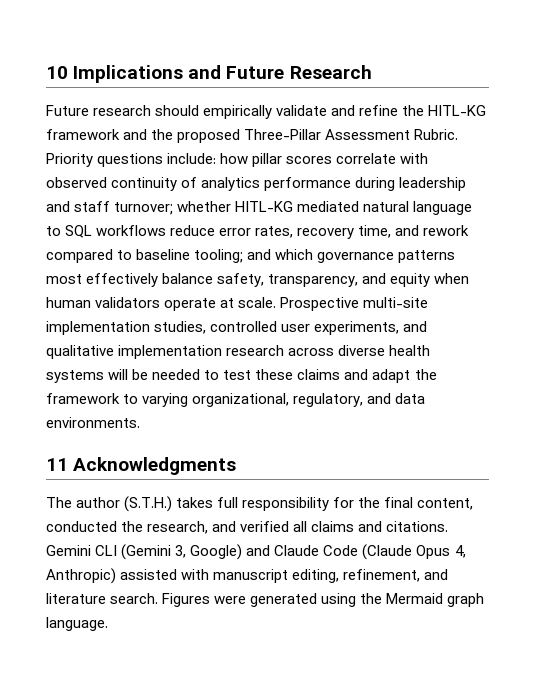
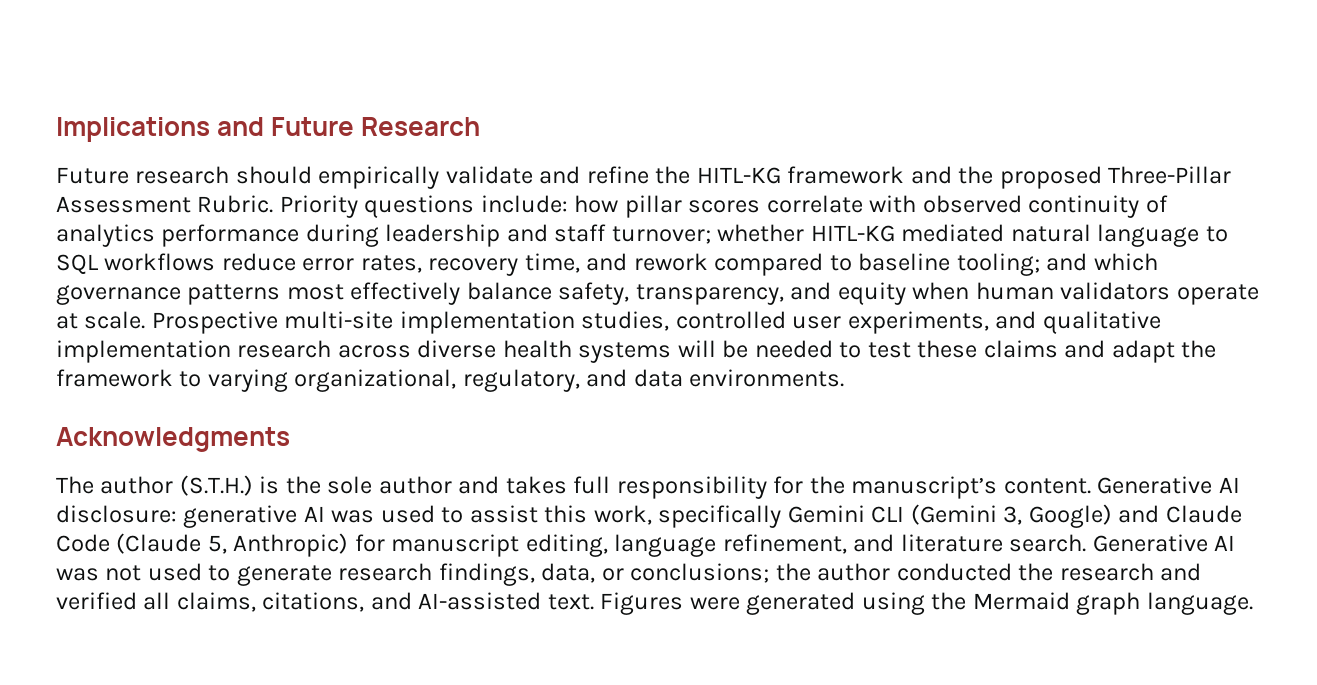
- 10 Implications and Future Research
+ Implications and Future Research
- 11 Acknowledgments
+ Acknowledgments
- The author (S.T.H.) takes full responsibility for the final content, conducted the research, and verified all claims and citations. Gemini CLI (Gemini 3, Google) and Claude Code (Claude Opus 4, Anthropic) assisted with manuscript editing, refinement, and literature search.
+ The author (S.T.H.) is the sole author and takes full responsibility for the manuscript’s content. Generative AI disclosure: generative AI was used to assist this work, specifically Gemini CLI (Gemini 3, Google) and Claude Code (Claude 5, Anthropic) for manuscript editing, language refinement, and literature search.
+ Generative AI was not used to generate research findings, data, or conclusions; the author conducted the research and verified all claims, citations, and AI-assisted text.

